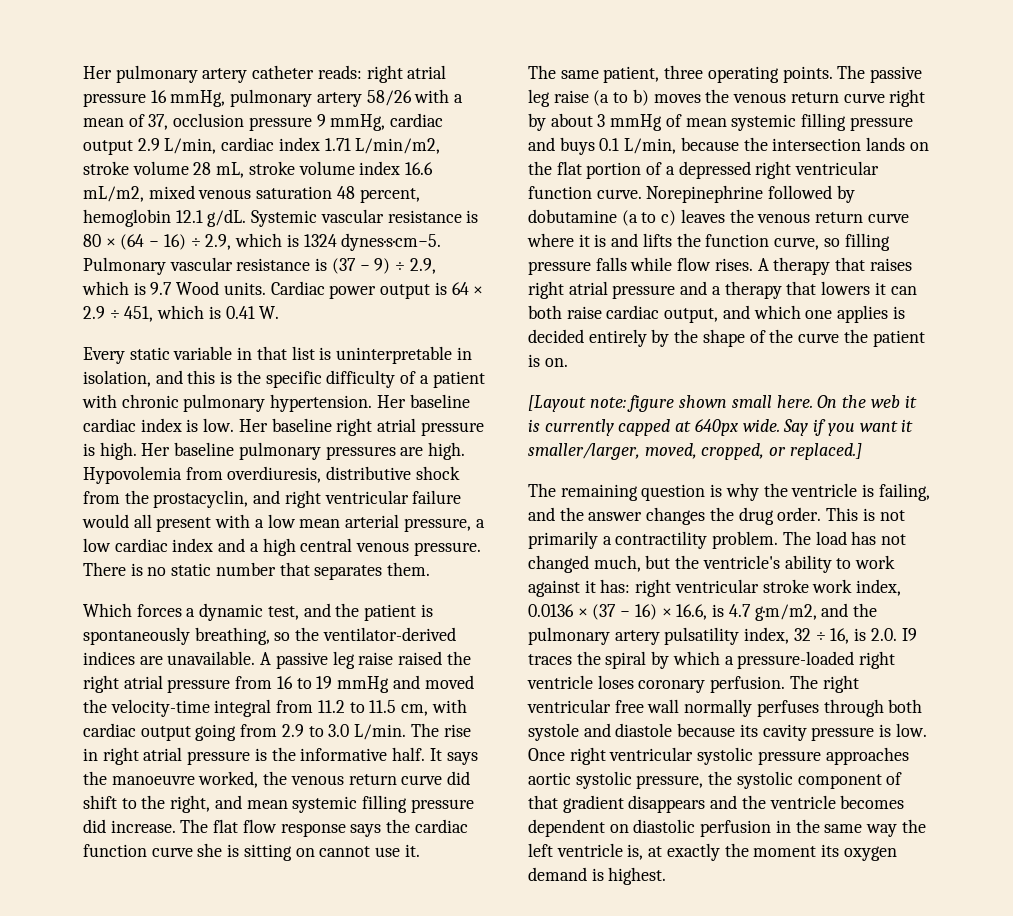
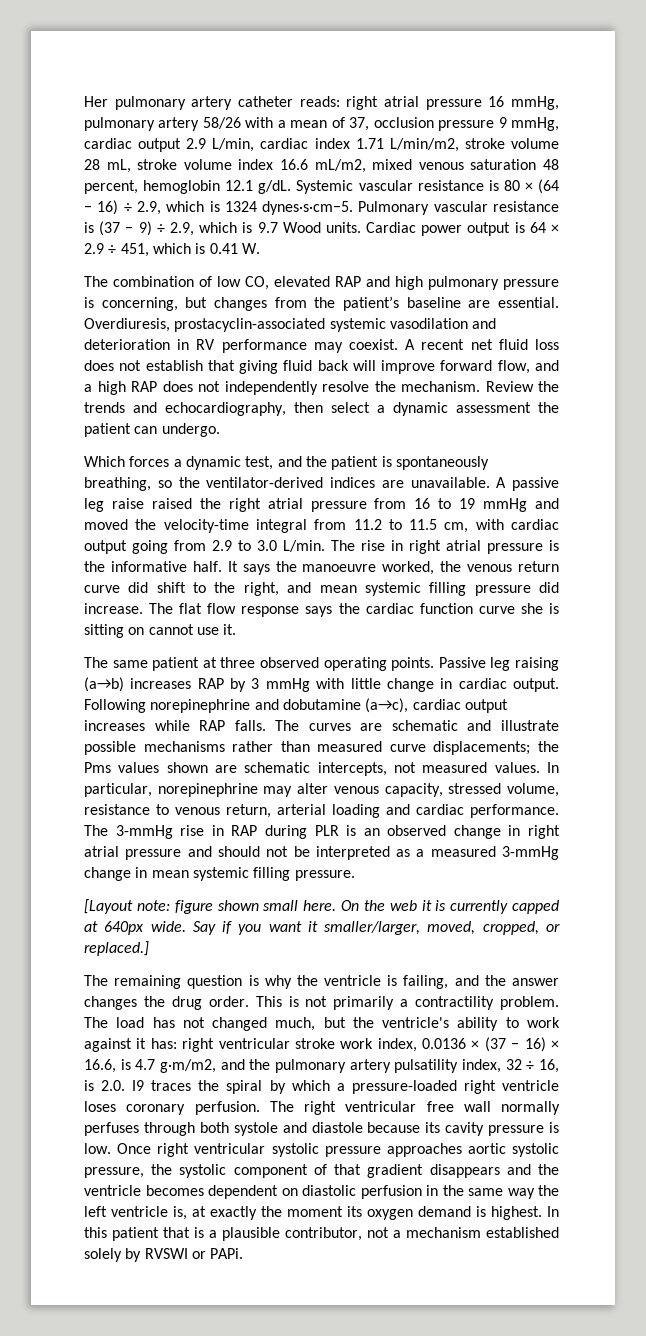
- Every static variable in that list is uninterpretable in isolation, and this is the specific difficulty of a patient with chronic pulmonary hypertension. Her baseline cardiac index is low. Her baseline right atrial pressure is high. Her baseline pulmonary pressures are high. Hypovolemia from overdiuresis, distributive shock from the prostacyclin, and right ventricular failure would all present with a low mean arterial pressure, a low cardiac index and a high central venous pressure. There is no static number that separates them.
+ The combination of low CO, elevated RAP and high pulmonary pressure is concerning, but changes from the patient’s baseline are essential. Overdiuresis, prostacyclin-associated systemic vasodilation and deterioration in RV performance may coexist. A recent net fluid loss does not establish that giving fluid back will improve forward flow, and a high RAP does not independently resolve the mechanism. Review the trends and echocardiography, then select a dynamic assessment the patient can undergo.
- The same patient, three operating points. The passive leg raise (a to b) moves the venous return curve right by about 3 mmHg of mean systemic filling pressure and buys 0.1 L/min, because the intersection lands on the flat portion of a depressed right ventricular function curve. Norepinephrine followed by dobutamine (a to c) leaves the venous return curve where it is and lifts the function curve, so filling pressure falls while flow rises. A therapy that raises right atrial pressure and a therapy that lowers it can both raise cardiac output, and which one applies is decided entirely by the shape of the curve the patient is on.
+ The same patient at three observed operating points. Passive leg raising (a→b) increases RAP by 3 mmHg with little change in cardiac output. Following norepinephrine and dobutamine (a→c), cardiac output increases while RAP falls. The curves are schematic and illustrate possible mechanisms rather than measured curve displacements; the Pms values shown are schematic intercepts, not measured values. In particular, norepinephrine may alter venous capacity, stressed volume, resistance to venous return, arterial loading and cardiac performance. The 3-mmHg rise in RAP during PLR is an observed change in right atrial pressure and should not be interpreted as a measured 3-mmHg change in mean systemic filling pressure.
+ In this patient that is a plausible contributor, not a mechanism established solely by RVSWI or PAPi.

